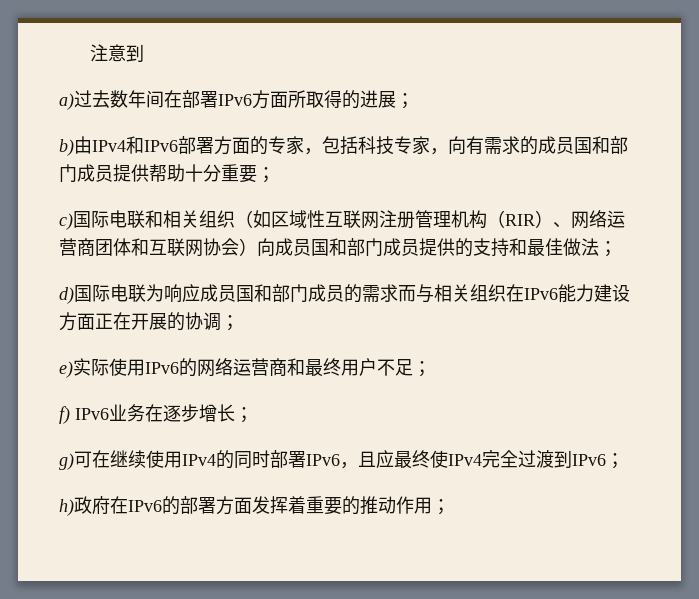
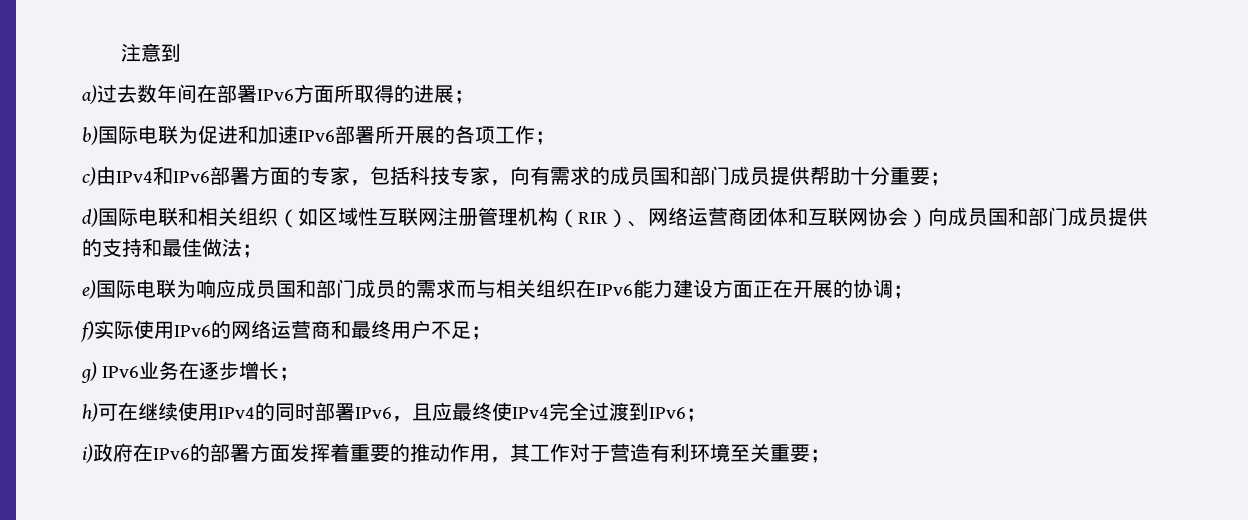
- b)由IPv4和IPv6部署方面的专家，包括科技专家，向有需求的成员国和部门成员提供帮助十分重要；
+ b)国际电联为促进和加速IPv6部署所开展的各项工作；
+ c)由IPv4和IPv6部署方面的专家，包括科技专家，向有需求的成员国和部门成员提供帮助十分重要；
- c)国际电联和相关组织（如区域性互联网注册管理机构（RIR）、网络运营商团体和互联网协会）向成员国和部门成员提供的支持和最佳做法；
+ d)国际电联和相关组织（如区域性互联网注册管理机构（RIR）、网络运营商团体和互联网协会）向成员国和部门成员提供的支持和最佳做法；
- d)国际电联为响应成员国和部门成员的需求而与相关组织在IPv6能力建设方面正在开展的协调；
+ e)国际电联为响应成员国和部门成员的需求而与相关组织在IPv6能力建设方面正在开展的协调；
- e)实际使用IPv6的网络运营商和最终用户不足；
+ f)实际使用IPv6的网络运营商和最终用户不足；
- f) IPv6业务在逐步增长；
+ g) IPv6业务在逐步增长；
- g)可在继续使用IPv4的同时部署IPv6，且应最终使IPv4完全过渡到IPv6；
+ h)可在继续使用IPv4的同时部署IPv6，且应最终使IPv4完全过渡到IPv6；
- h)政府在IPv6的部署方面发挥着重要的推动作用；
+ i)政府在IPv6的部署方面发挥着重要的推动作用，其工作对于营造有利环境至关重要；

